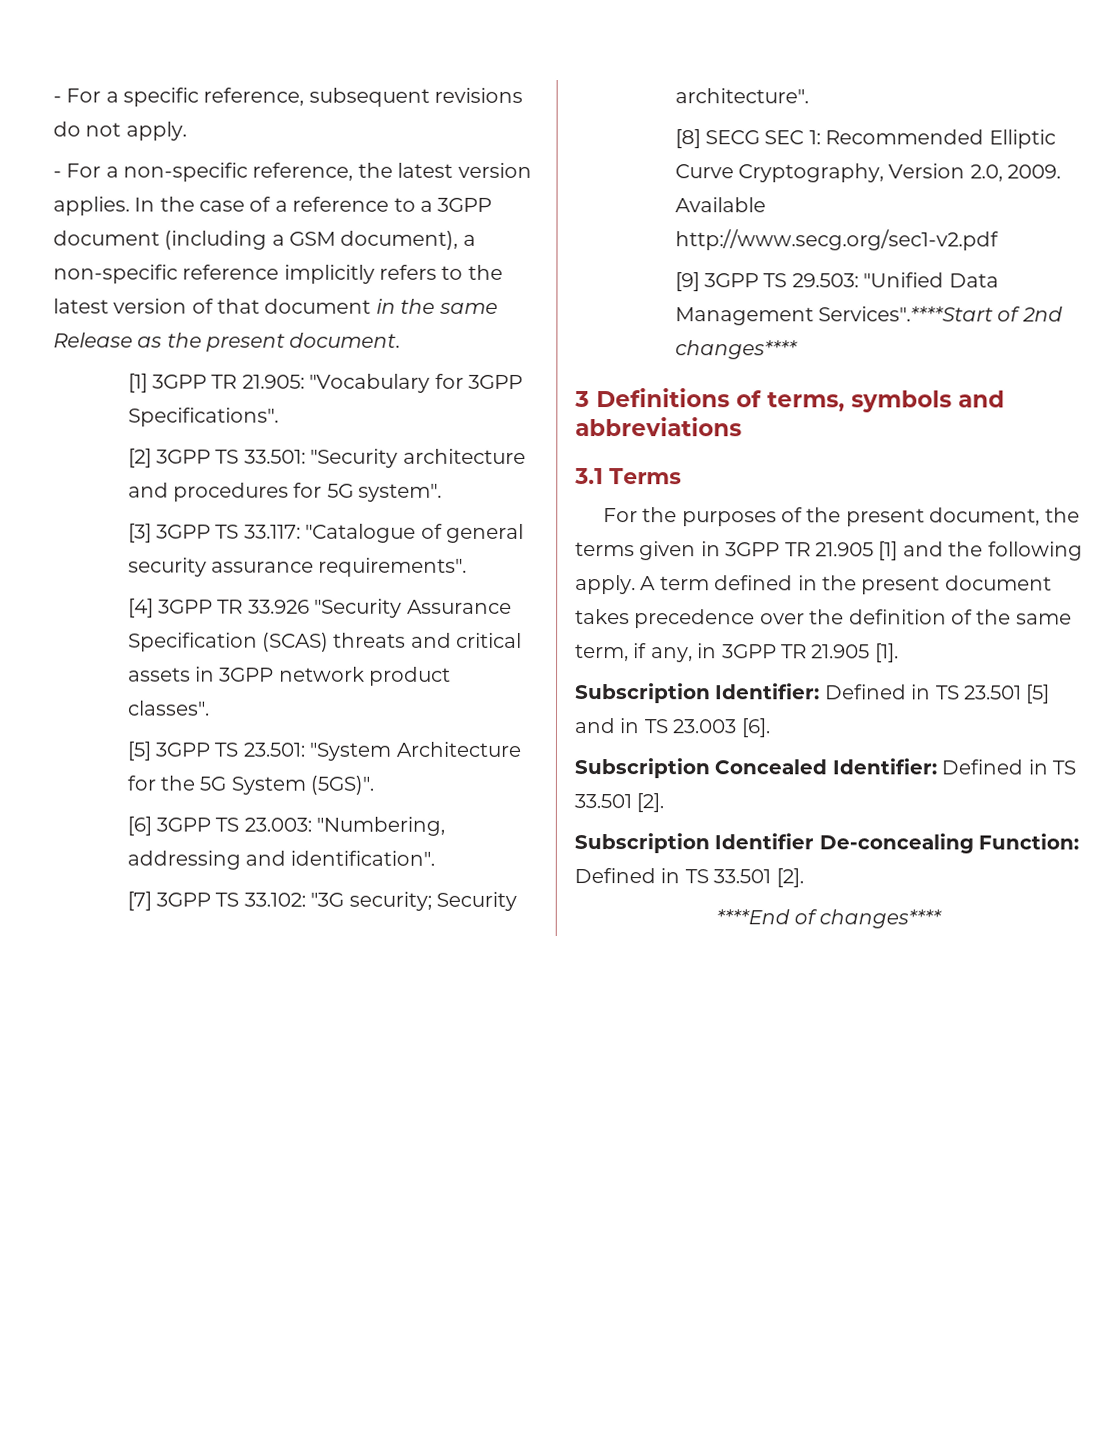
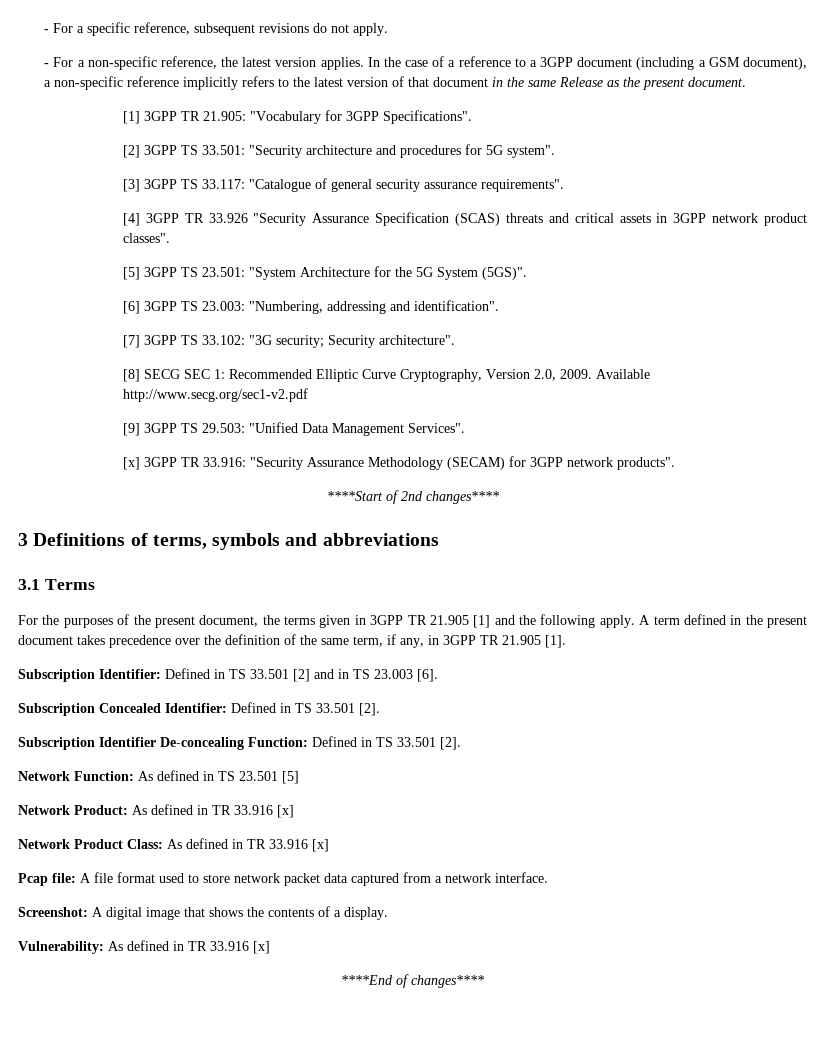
- [9] 3GPP TS 29.503: "Unified Data Management Services".****Start of 2nd changes****
+ [9] 3GPP TS 29.503: "Unified Data Management Services".
+ [x] 3GPP TR 33.916: "Security Assurance Methodology (SECAM) for 3GPP network products".
+ ****Start of 2nd changes****
- Subscription Identifier: Defined in TS 23.501 [5] and in TS 23.003 [6].
+ Subscription Identifier: Defined in TS 33.501 [2] and in TS 23.003 [6].
+ Network Function: As defined in TS 23.501 [5]
+ Network Product: As defined in TR 33.916 [x]
+ Network Product Class: As defined in TR 33.916 [x]
+ Pcap file: A file format used to store network packet data captured from a network interface.
+ Screenshot: A digital image that shows the contents of a display.
+ Vulnerability: As defined in TR 33.916 [x]

